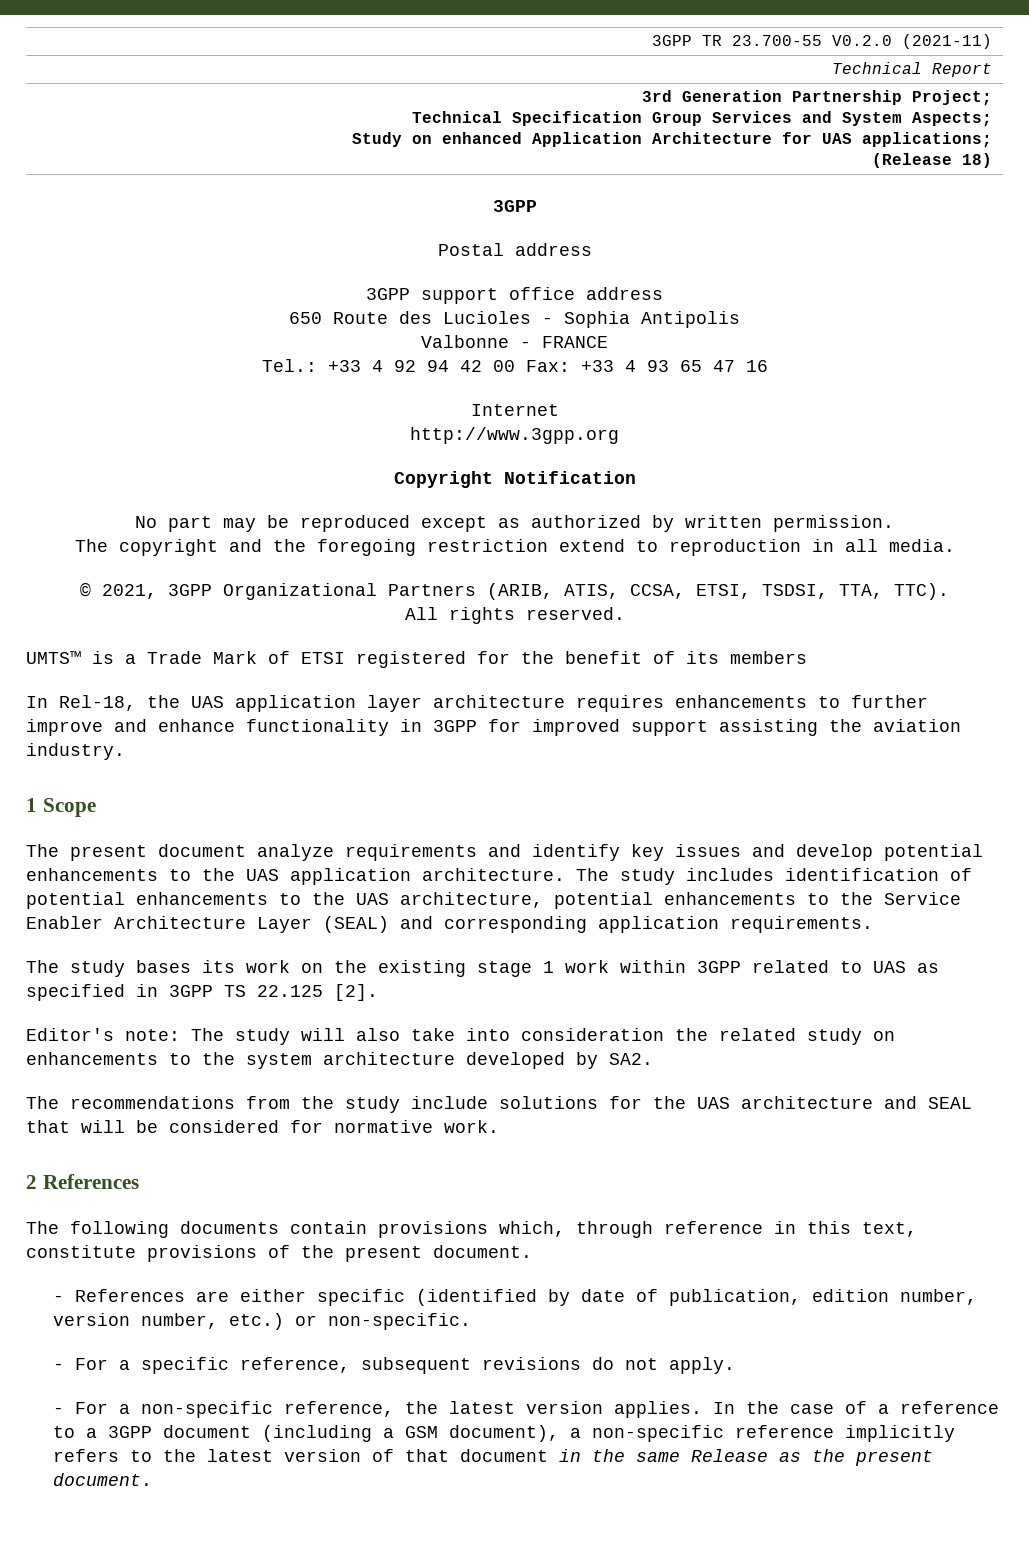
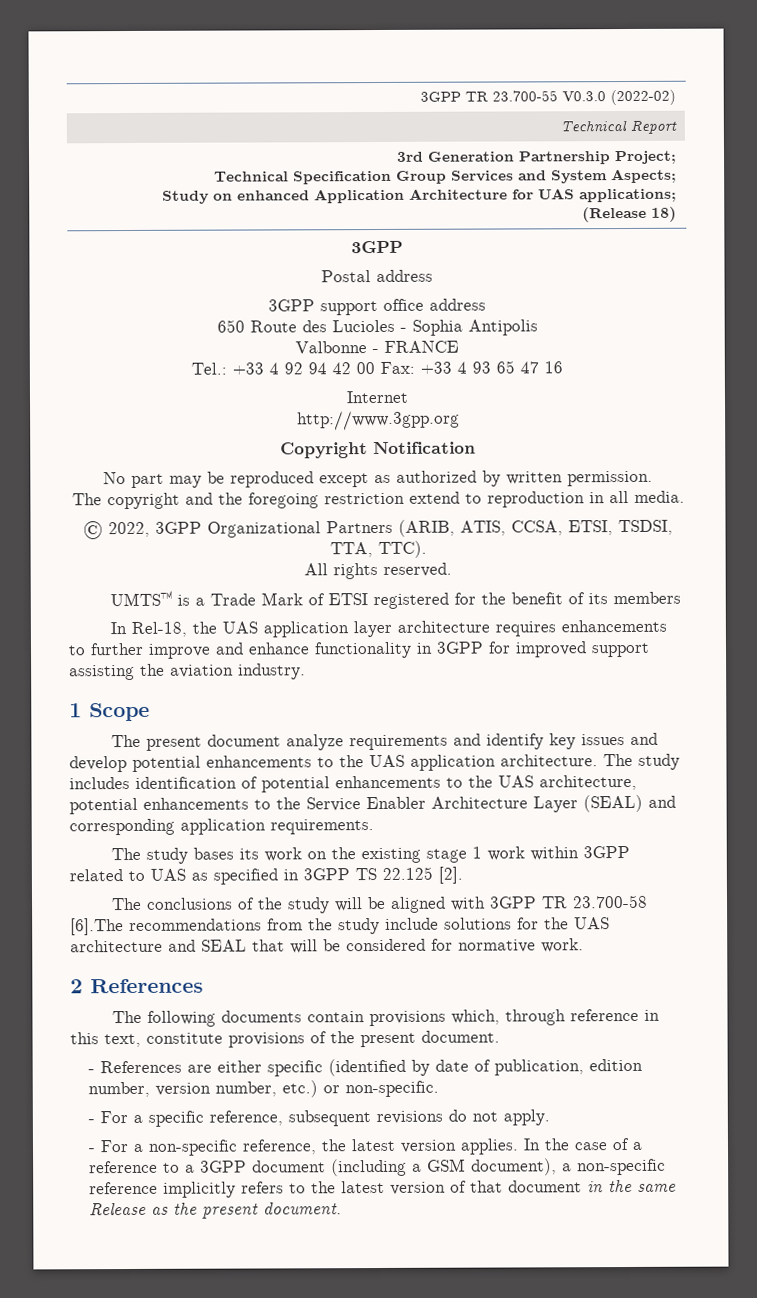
- 3GPP TR 23.700-55 V0.2.0 (2021-11)
+ 3GPP TR 23.700-55 V0.3.0 (2022-02)
- © 2021, 3GPP Organizational Partners (ARIB, ATIS, CCSA, ETSI, TSDSI, TTA, TTC).
+ © 2022, 3GPP Organizational Partners (ARIB, ATIS, CCSA, ETSI, TSDSI, TTA, TTC).
- Editor's note: The study will also take into consideration the related study on enhancements to the system architecture developed by SA2.
- The recommendations from the study include solutions for the UAS architecture and SEAL that will be considered for normative work.
+ The conclusions of the study will be aligned with 3GPP TR 23.700-58 [6].The recommendations from the study include solutions for the UAS architecture and SEAL that will be considered for normative work.

